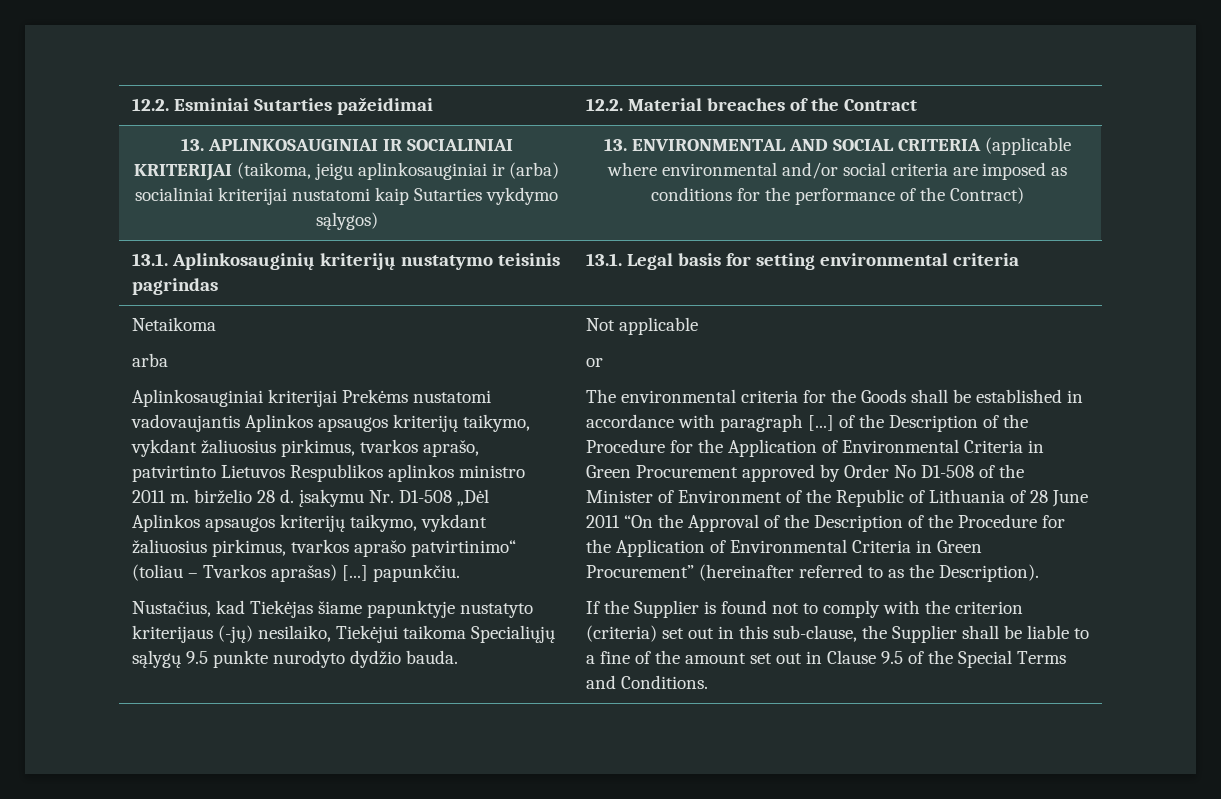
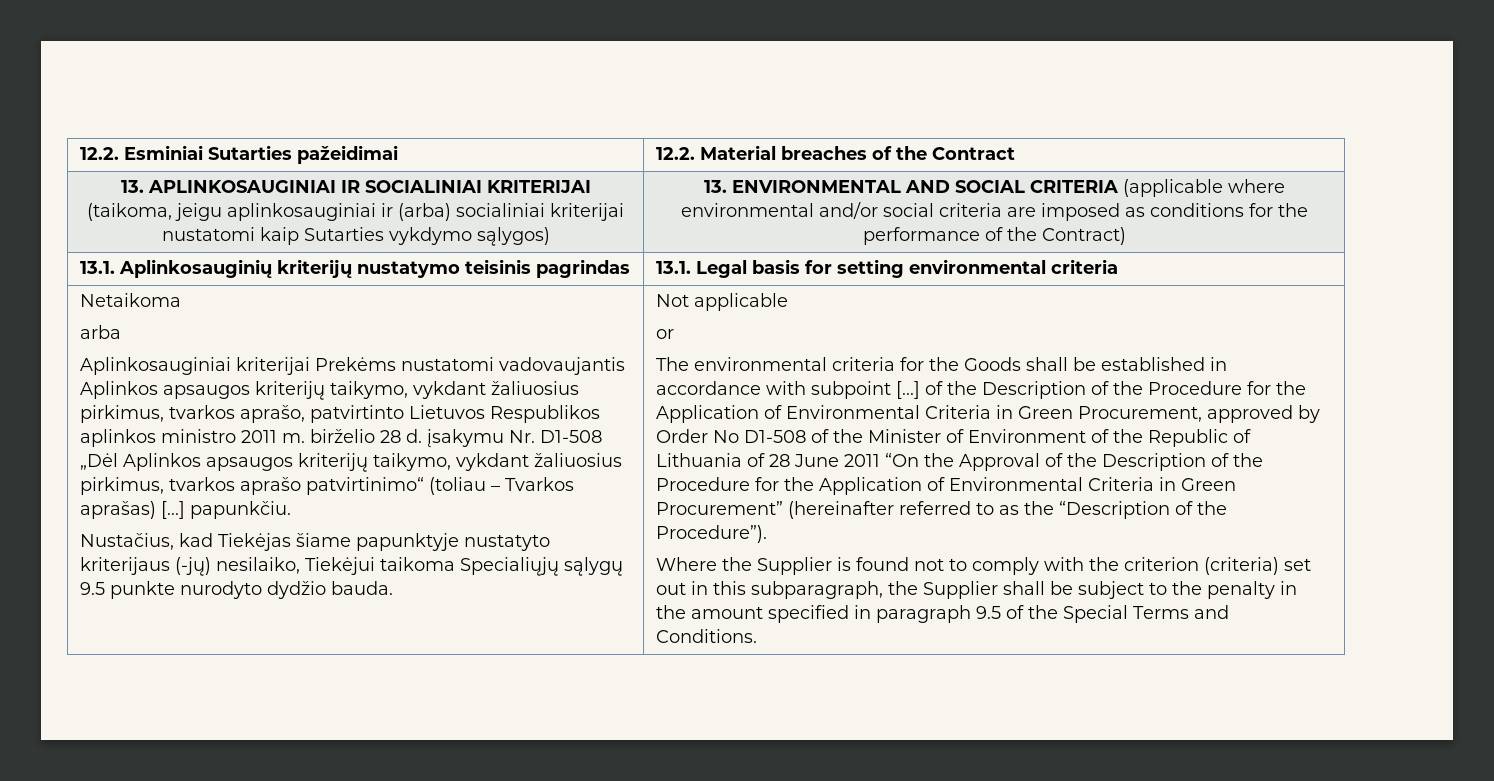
- The environmental criteria for the Goods shall be established in accordance with paragraph [...] of the Description of the Procedure for the Application of Environmental Criteria in Green Procurement approved by Order No D1-508 of the Minister of Environment of the Republic of Lithuania of 28 June 2011 “On the Approval of the Description of the Procedure for the Application of Environmental Criteria in Green Procurement” (hereinafter referred to as the Description).
- If the Supplier is found not to comply with the criterion (criteria) set out in this sub-clause, the Supplier shall be liable to a fine of the amount set out in Clause 9.5 of the Special Terms and Conditions.
+ The environmental criteria for the Goods shall be established in accordance with subpoint [...] of the Description of the Procedure for the Application of Environmental Criteria in Green Procurement, approved by Order No D1-508 of the Minister of Environment of the Republic of Lithuania of 28 June 2011 “On the Approval of the Description of the Procedure for the Application of Environmental Criteria in Green Procurement” (hereinafter referred to as the “Description of the Procedure”).
+ Where the Supplier is found not to comply with the criterion (criteria) set out in this subparagraph, the Supplier shall be subject to the penalty in the amount specified in paragraph 9.5 of the Special Terms and Conditions.

